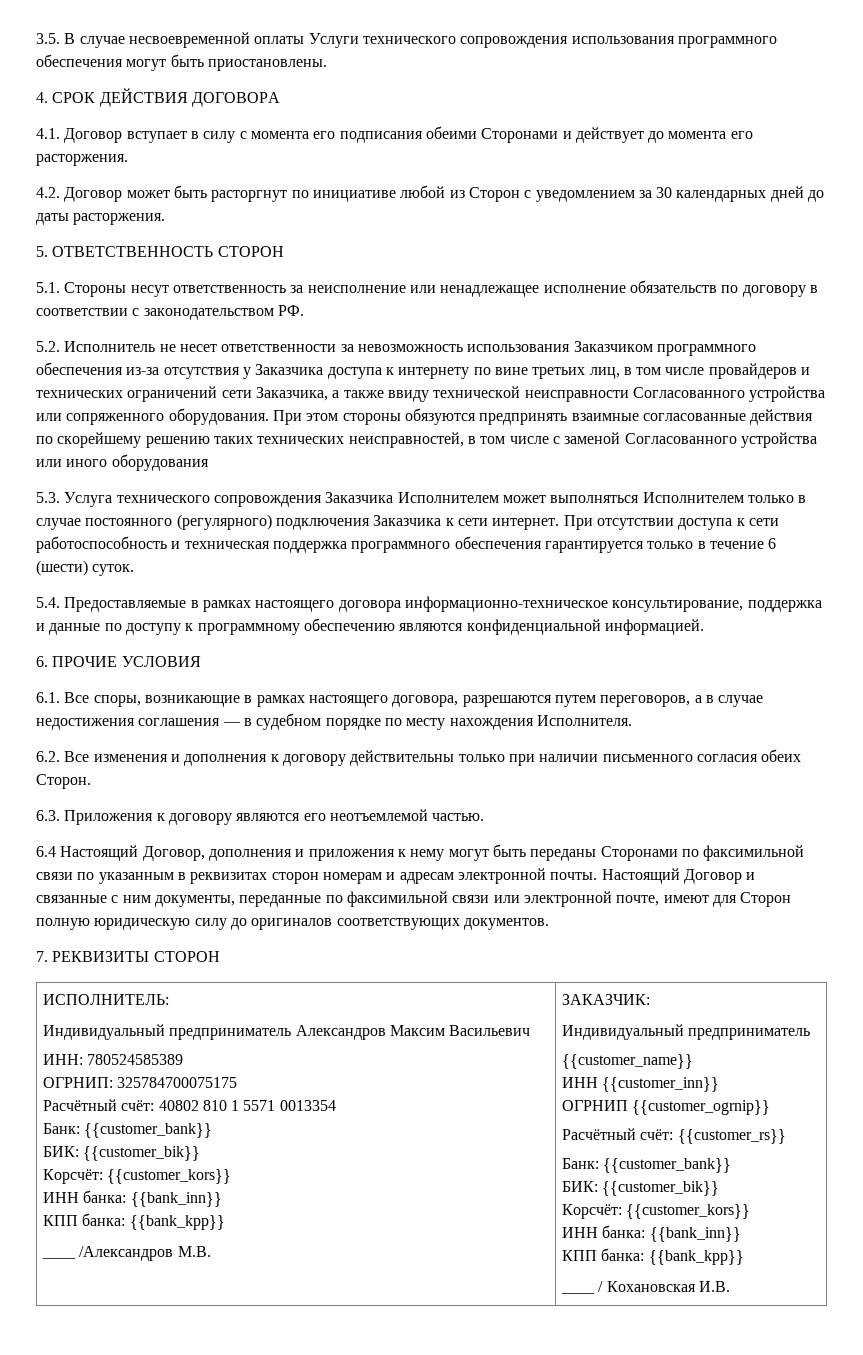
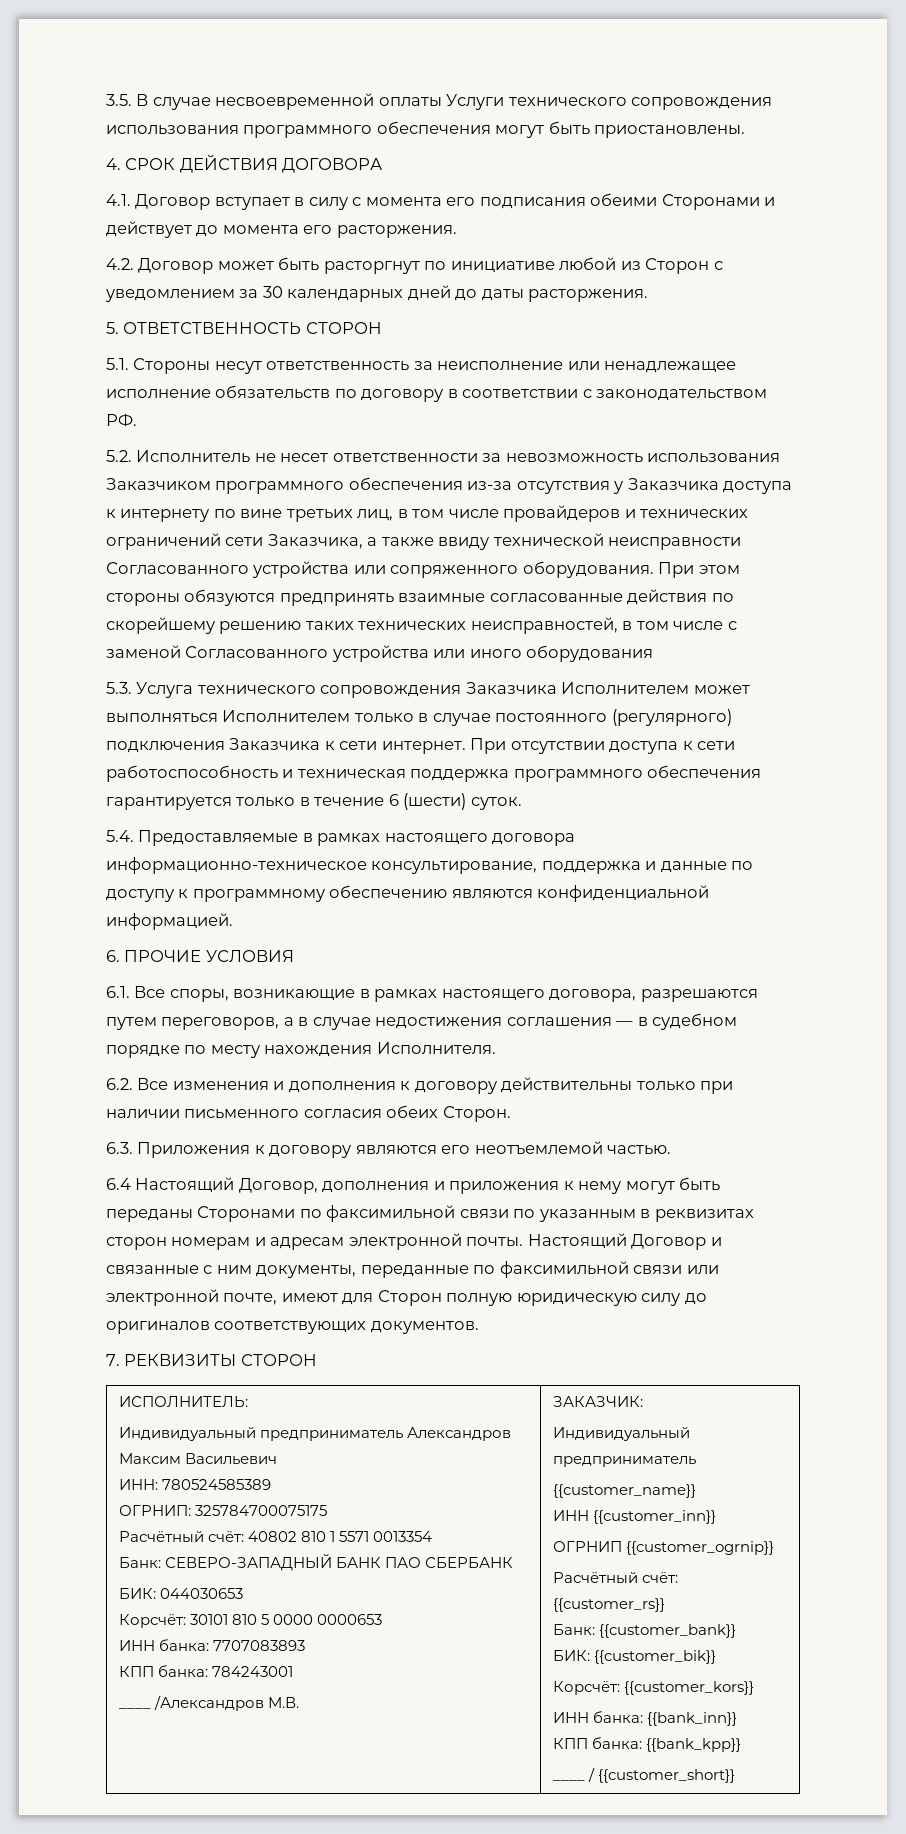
  Расчётный счёт: 40802 810 1 5571 0013354
- Банк: {{customer_bank}}
- БИК: {{customer_bik}}
- Корсчёт: {{customer_kors}}
- ИНН банка: {{bank_inn}}
- КПП банка: {{bank_kpp}}
+ Банк: СЕВЕРО-ЗАПАДНЫЙ БАНК ПАО СБЕРБАНК
+ БИК: 044030653
+ Корсчёт: 30101 810 5 0000 0000653
+ ИНН банка: 7707083893
+ КПП банка: 784243001
- ____ / Кохановская И.В.
+ ____ / {{customer_short}}

